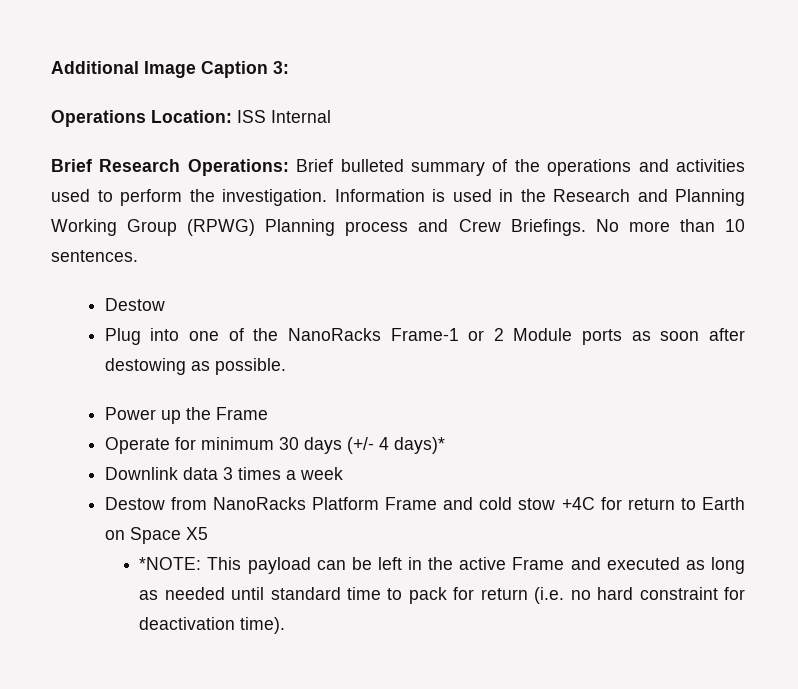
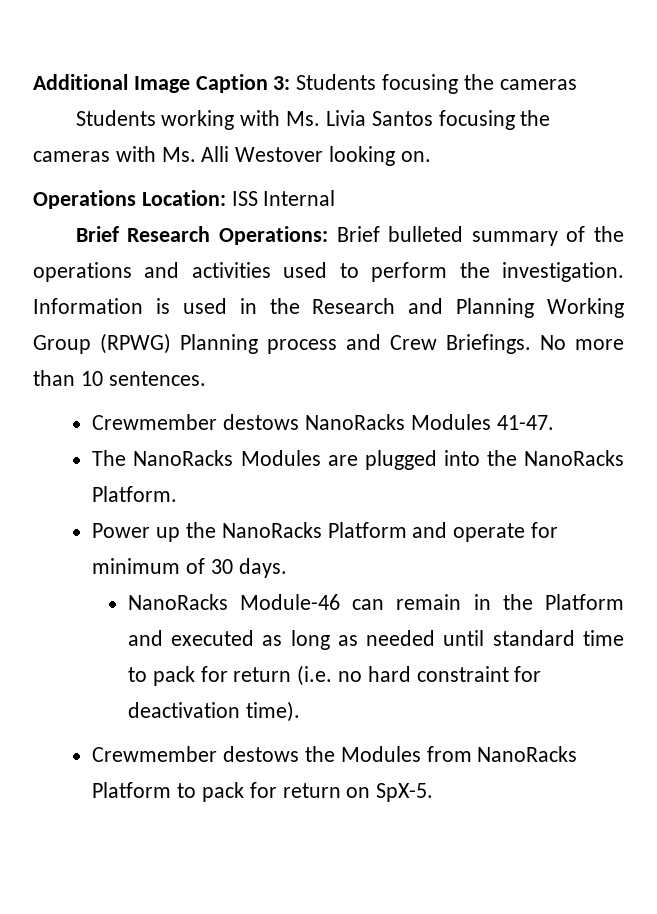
- Additional Image Caption 3:
+ Additional Image Caption 3: Students focusing the cameras
+ Students working with Ms. Livia Santos focusing the cameras with Ms. Alli Westover looking on.
  No more than 10 sentences.
- Destow
- Plug into one of the NanoRacks Frame-1 or 2 Module ports as soon after destowing as possible.
- Power up the Frame
- Operate for minimum 30 days (+/- 4 days)*
- Downlink data 3 times a week
- Destow from NanoRacks Platform Frame and cold stow +4C for return to Earth on Space X5
- *NOTE: This payload can be left in the active Frame and executed as long as needed until standard time to pack for return (i.e. no hard constraint for deactivation time).
+ Crewmember destows NanoRacks Modules 41-47.
+ The NanoRacks Modules are plugged into the NanoRacks Platform.
+ Power up the NanoRacks Platform and operate for minimum of 30 days.
+ NanoRacks Module-46 can remain in the Platform and executed as long as needed until standard time to pack for return (i.e. no hard constraint for deactivation time).
+ Crewmember destows the Modules from NanoRacks Platform to pack for return on SpX-5.

